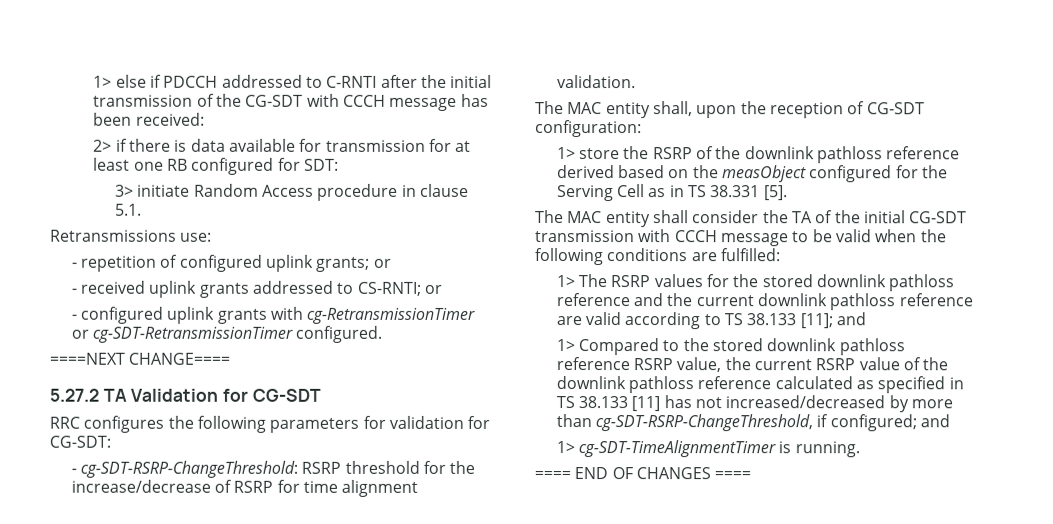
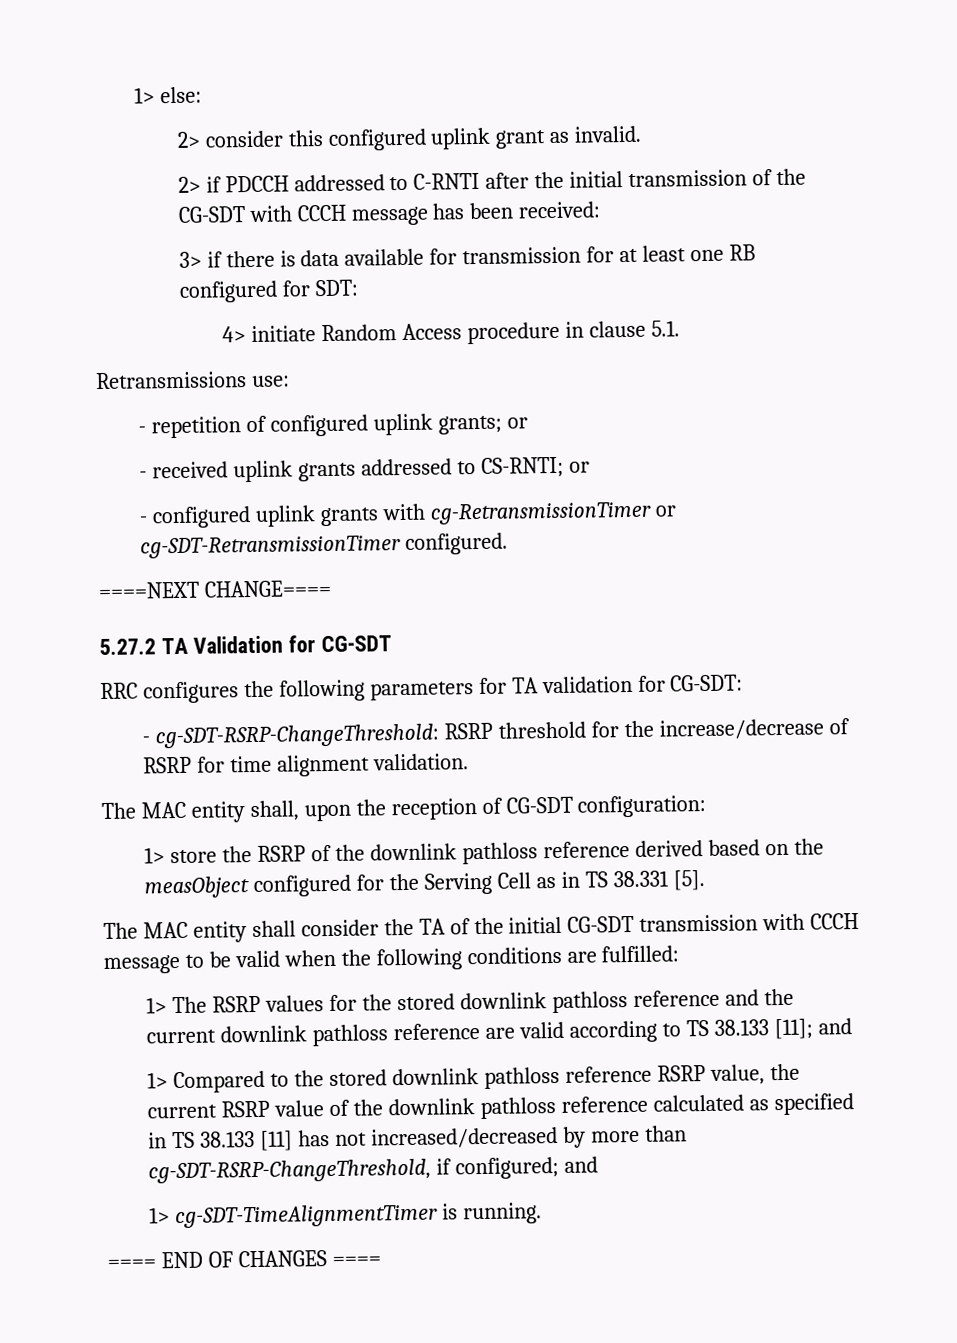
- 1> else if PDCCH addressed to C-RNTI after the initial transmission of the CG-SDT with CCCH message has been received:
+ 1> else:
+ 2> consider this configured uplink grant as invalid.
+ 2> if PDCCH addressed to C-RNTI after the initial transmission of the CG-SDT with CCCH message has been received:
- 2> if there is data available for transmission for at least one RB configured for SDT:
+ 3> if there is data available for transmission for at least one RB configured for SDT:
- 3> initiate Random Access procedure in clause 5.1.
+ 4> initiate Random Access procedure in clause 5.1.
- RRC configures the following parameters for validation for CG-SDT:
+ RRC configures the following parameters for TA validation for CG-SDT:

